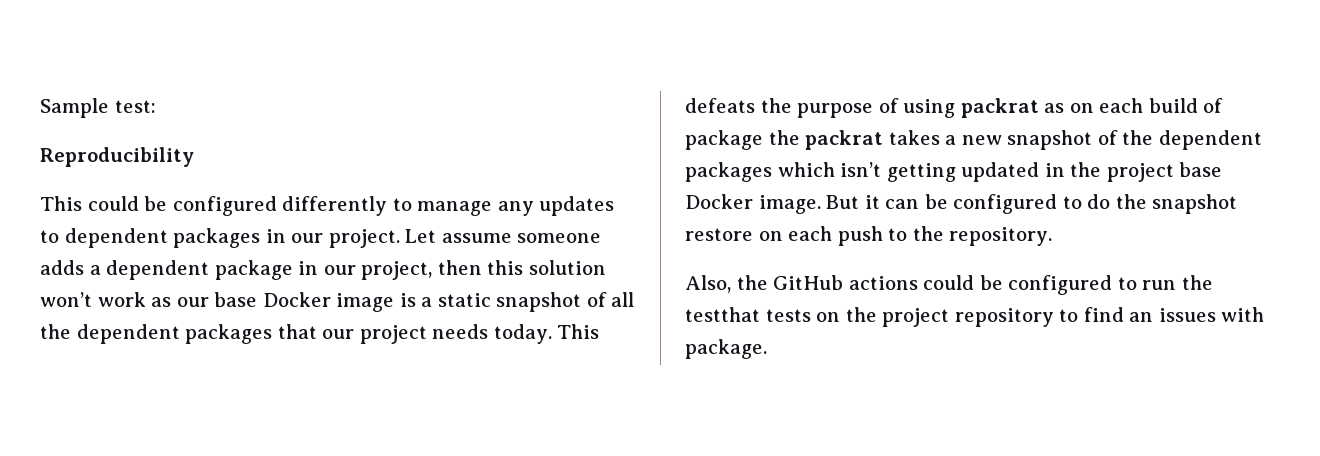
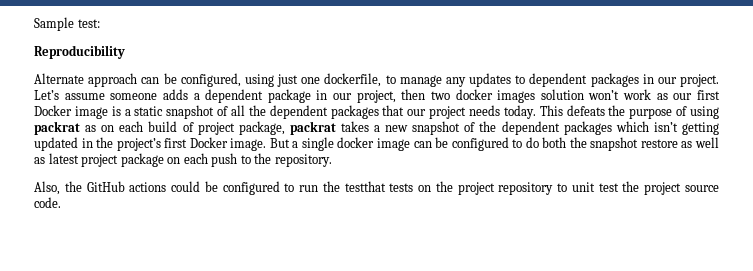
- This could be configured differently to manage any updates to dependent packages in our project.
+ Alternate approach can be configured, using just one dockerfile, to manage any updates to dependent packages in our project.
- Let assume someone adds a dependent package in our project, then this solution won’t work as our base Docker image is a static snapshot of all the dependent packages that our project needs today.
+ Let’s assume someone adds a dependent package in our project, then two docker images solution won’t work as our first Docker image is a static snapshot of all the dependent packages that our project needs today.
- This defeats the purpose of using packrat as on each build of package the packrat takes a new snapshot of the dependent packages which isn’t getting updated in the project base Docker image.
+ This defeats the purpose of using packrat as on each build of project package, packrat takes a new snapshot of the dependent packages which isn’t getting updated in the project’s first Docker image.
- But it can be configured to do the snapshot restore on each push to the repository.
+ But a single docker image can be configured to do both the snapshot restore as well as latest project package on each push to the repository.
- Also, the GitHub actions could be configured to run the testthat tests on the project repository to find an issues with package.
+ Also, the GitHub actions could be configured to run the testthat tests on the project repository to unit test the project source code.

